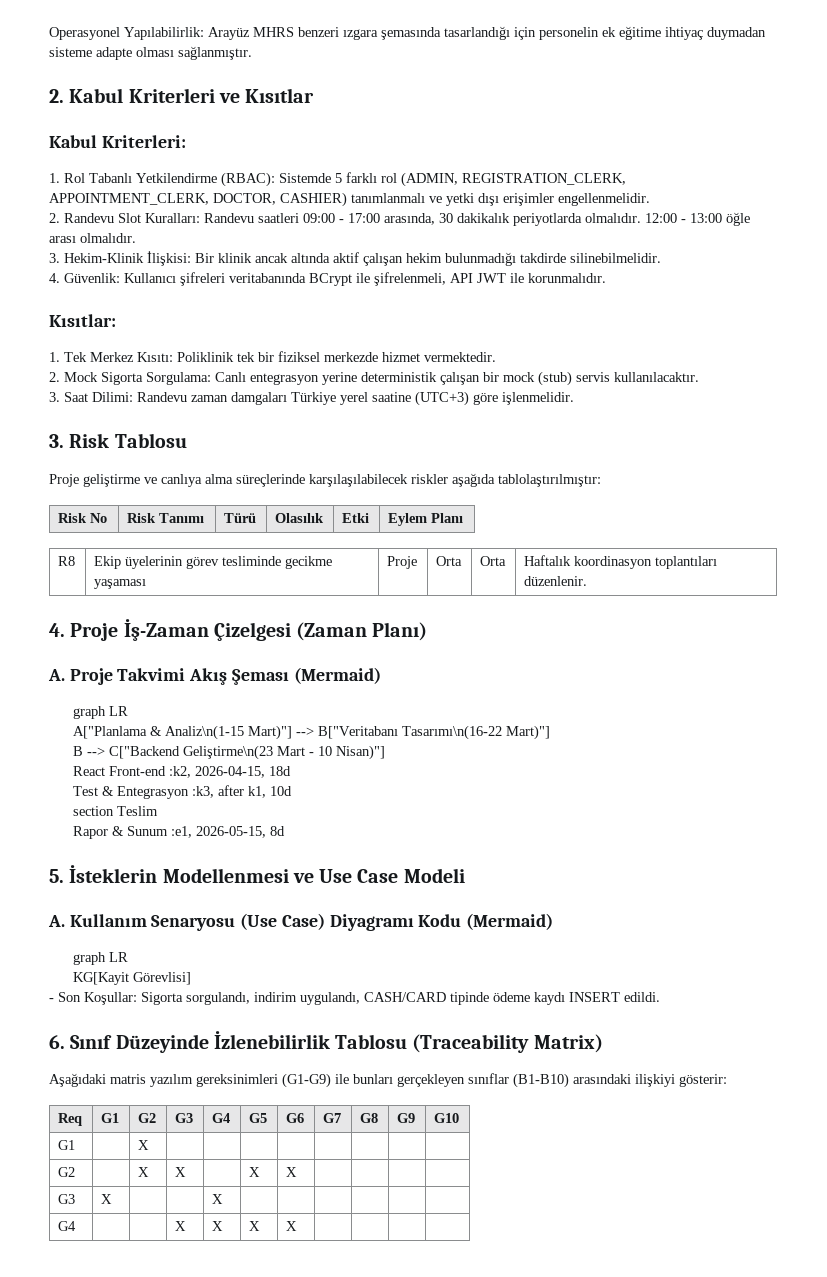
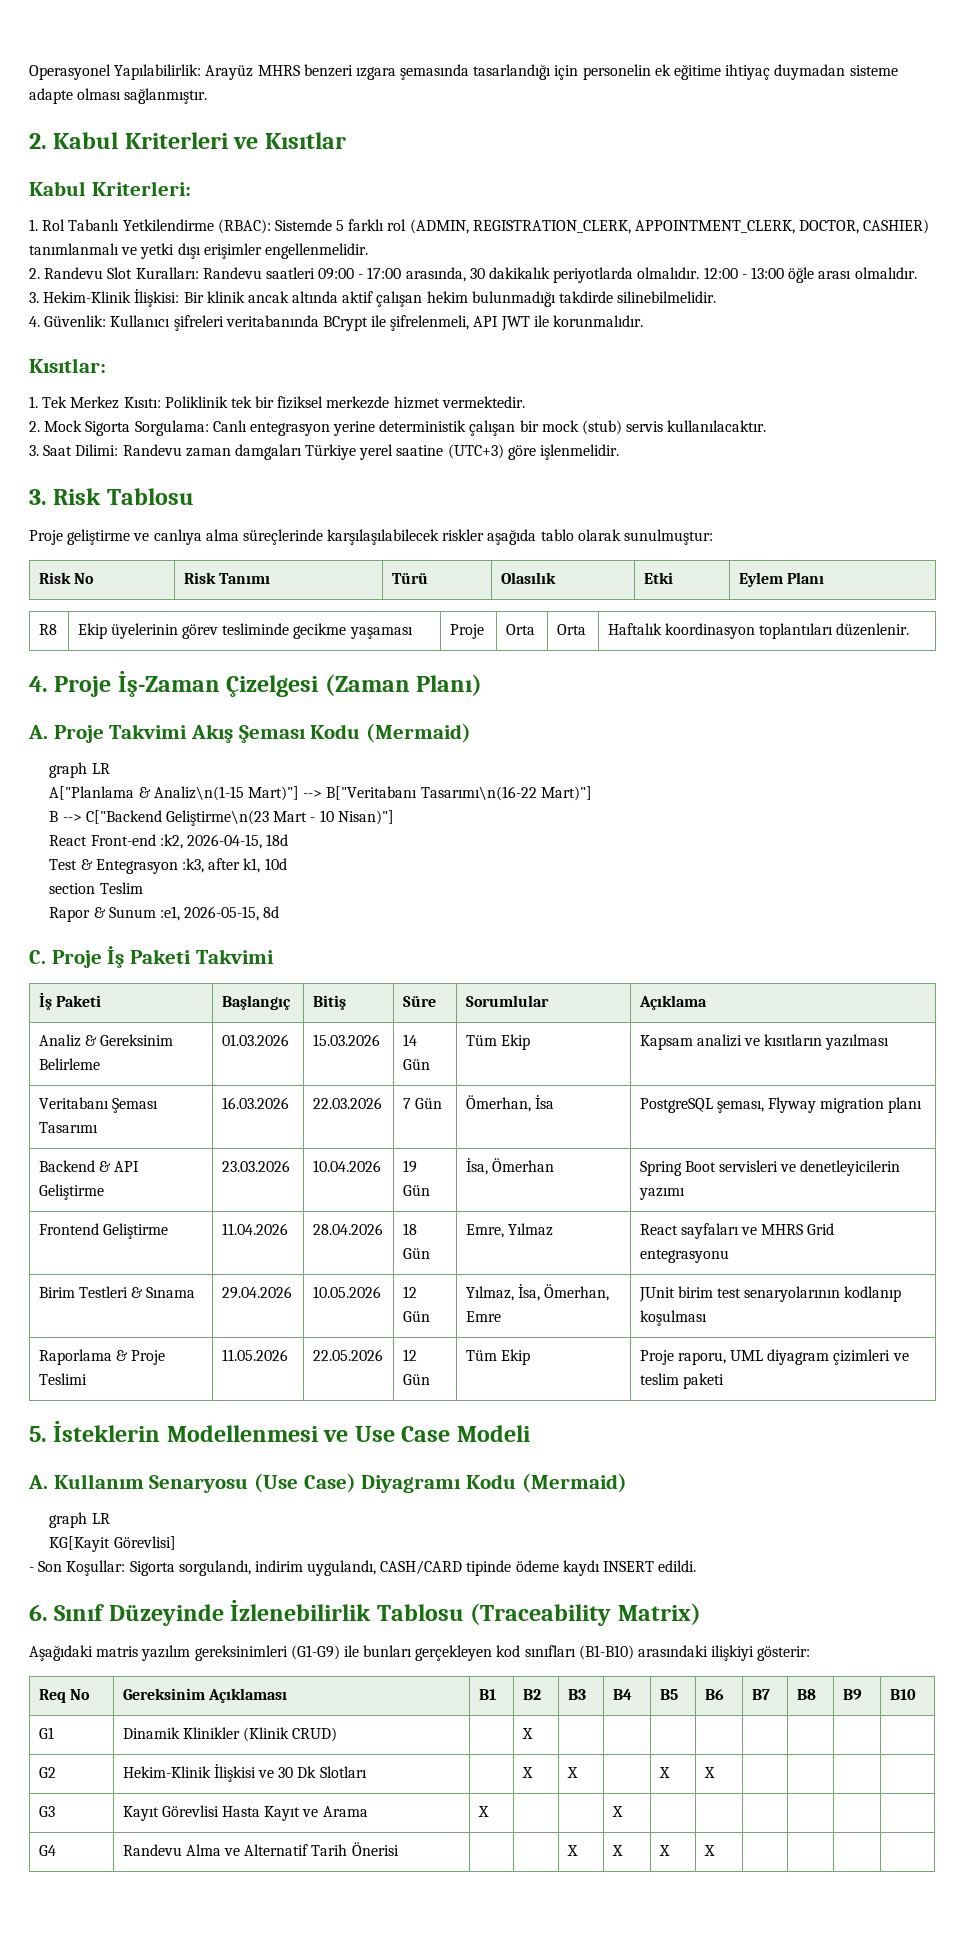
- Proje geliştirme ve canlıya alma süreçlerinde karşılaşılabilecek riskler aşağıda tablolaştırılmıştır:
+ Proje geliştirme ve canlıya alma süreçlerinde karşılaşılabilecek riskler aşağıda tablo olarak sunulmuştur:
- A. Proje Takvimi Akış Şeması (Mermaid)
+ A. Proje Takvimi Akış Şeması Kodu (Mermaid)
+ C. Proje İş Paketi Takvimi
+ İş Paketi | Başlangıç | Bitiş | Süre | Sorumlular | Açıklama
+ Analiz & Gereksinim Belirleme | 01.03.2026 | 15.03.2026 | 14 Gün | Tüm Ekip | Kapsam analizi ve kısıtların yazılması
+ Veritabanı Şeması Tasarımı | 16.03.2026 | 22.03.2026 | 7 Gün | Ömerhan, İsa | PostgreSQL şeması, Flyway migration planı
+ Backend & API Geliştirme | 23.03.2026 | 10.04.2026 | 19 Gün | İsa, Ömerhan | Spring Boot servisleri ve denetleyicilerin yazımı
+ Frontend Geliştirme | 11.04.2026 | 28.04.2026 | 18 Gün | Emre, Yılmaz | React sayfaları ve MHRS Grid entegrasyonu
+ Birim Testleri & Sınama | 29.04.2026 | 10.05.2026 | 12 Gün | Yılmaz, İsa, Ömerhan, Emre | JUnit birim test senaryolarının kodlanıp koşulması
+ Raporlama & Proje Teslimi | 11.05.2026 | 22.05.2026 | 12 Gün | Tüm Ekip | Proje raporu, UML diyagram çizimleri ve teslim paketi
- Aşağıdaki matris yazılım gereksinimleri (G1-G9) ile bunları gerçekleyen sınıflar (B1-B10) arasındaki ilişkiyi gösterir:
+ Aşağıdaki matris yazılım gereksinimleri (G1-G9) ile bunları gerçekleyen kod sınıfları (B1-B10) arasındaki ilişkiyi gösterir:
- Req | G1 | G2 | G3 | G4 | G5 | G6 | G7 | G8 | G9 | G10
- G1 | | X | | | | | | | |
- G2 | | X | X | | X | X | | | |
+ Req No | Gereksinim Açıklaması | B1 | B2 | B3 | B4 | B5 | B6 | B7 | B8 | B9 | B10
+ G1 | Dinamik Klinikler (Klinik CRUD) | | X | | | | | | | |
+ G2 | Hekim-Klinik İlişkisi ve 30 Dk Slotları | | X | X | | X | X | | | |
- G3 | X | | | X | | | | | |
- G4 | | | X | X | X | X | | | |
+ G3 | Kayıt Görevlisi Hasta Kayıt ve Arama | X | | | X | | | | | |
+ G4 | Randevu Alma ve Alternatif Tarih Önerisi | | | X | X | X | X | | | |

